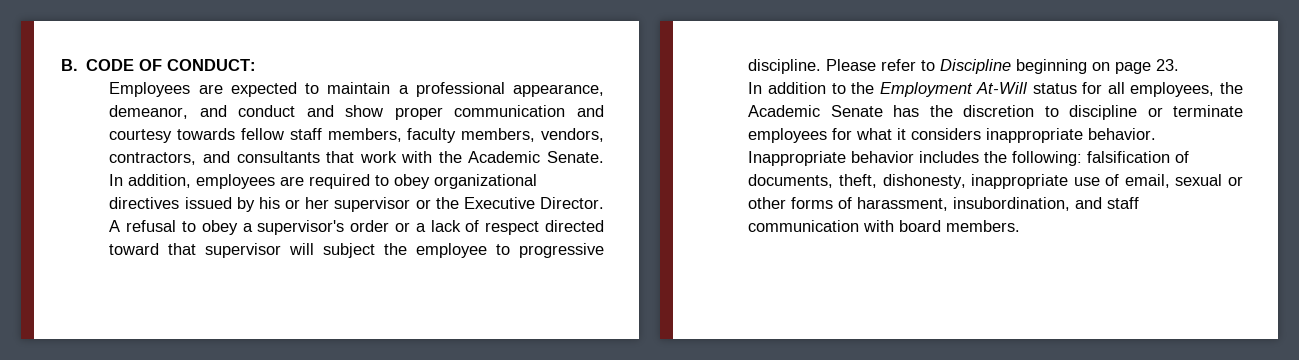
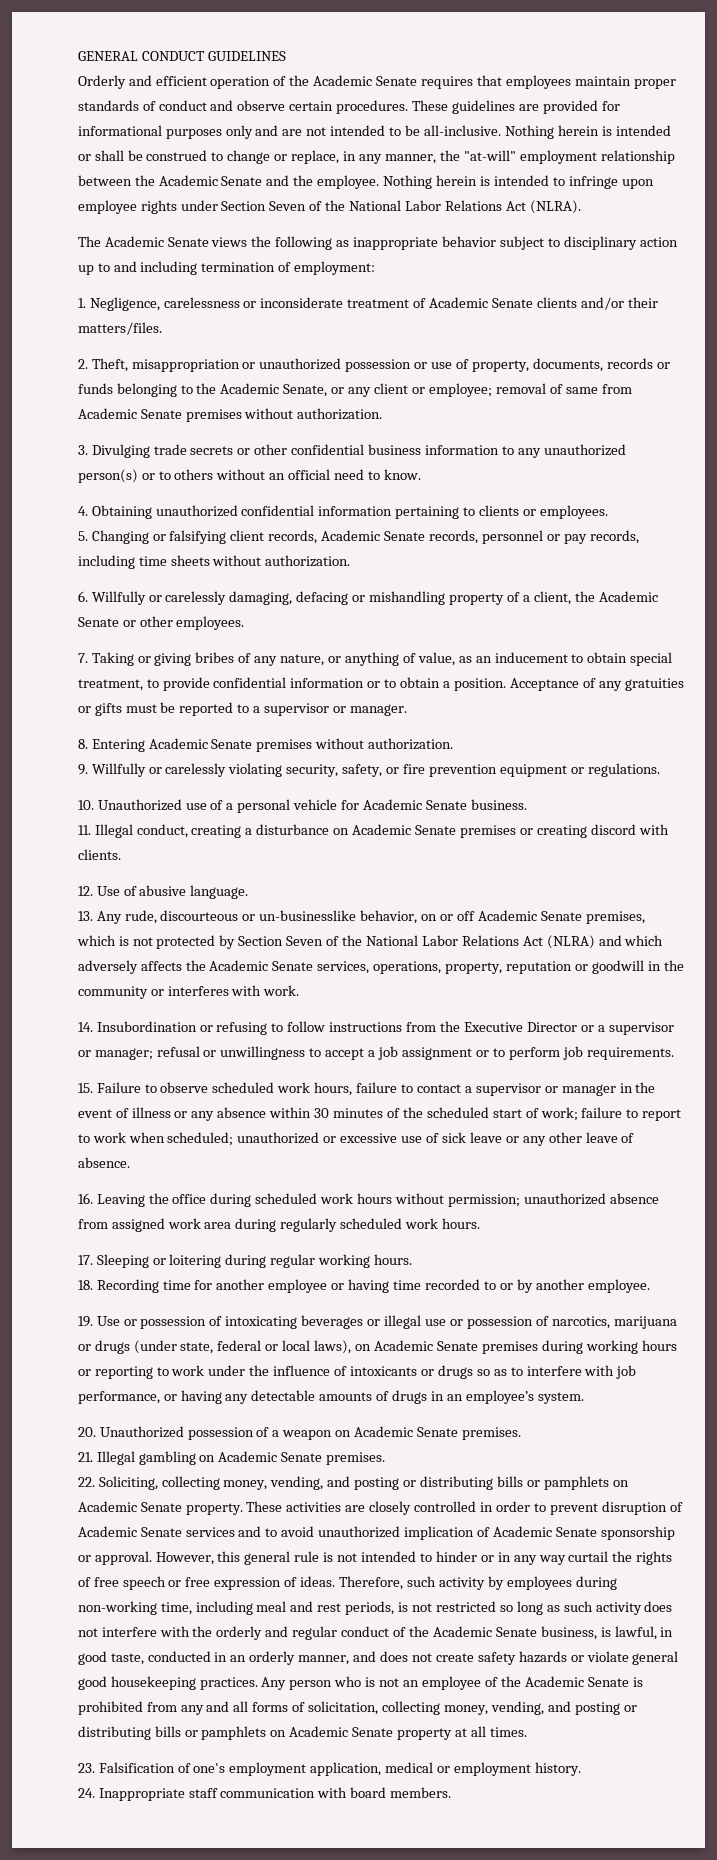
- B. CODE OF CONDUCT:
- Employees are expected to maintain a professional appearance, demeanor, and conduct and show proper communication and courtesy towards fellow staff members, faculty members, vendors, contractors, and consultants that work with the Academic Senate. In addition, employees are required to obey organizational directives issued by his or her supervisor or the Executive Director. A refusal to obey a supervisor's order or a lack of respect directed toward that supervisor will subject the employee to progressive discipline. Please refer to Discipline beginning on page 23.
- In addition to the Employment At-Will status for all employees, the Academic Senate has the discretion to discipline or terminate employees for what it considers inappropriate behavior. Inappropriate behavior includes the following: falsification of documents, theft, dishonesty, inappropriate use of email, sexual or other forms of harassment, insubordination, and staff communication with board members.
+ GENERAL CONDUCT GUIDELINES
+ Orderly and efficient operation of the Academic Senate requires that employees maintain proper standards of conduct and observe certain procedures. These guidelines are provided for informational purposes only and are not intended to be all-inclusive. Nothing herein is intended or shall be construed to change or replace, in any manner, the "at-will" employment relationship between the Academic Senate and the employee. Nothing herein is intended to infringe upon employee rights under Section Seven of the National Labor Relations Act (NLRA).
+ The Academic Senate views the following as inappropriate behavior subject to disciplinary action up to and including termination of employment:
+ 1. Negligence, carelessness or inconsiderate treatment of Academic Senate clients and/or their matters/files.
+ 2. Theft, misappropriation or unauthorized possession or use of property, documents, records or funds belonging to the Academic Senate, or any client or employee; removal of same from Academic Senate premises without authorization.
+ 3. Divulging trade secrets or other confidential business information to any unauthorized person(s) or to others without an official need to know.
+ 4. Obtaining unauthorized confidential information pertaining to clients or employees.
+ 5. Changing or falsifying client records, Academic Senate records, personnel or pay records, including time sheets without authorization.
+ 6. Willfully or carelessly damaging, defacing or mishandling property of a client, the Academic Senate or other employees.
+ 7. Taking or giving bribes of any nature, or anything of value, as an inducement to obtain special treatment, to provide confidential information or to obtain a position. Acceptance of any gratuities or gifts must be reported to a supervisor or manager.
+ 8. Entering Academic Senate premises without authorization.
+ 9. Willfully or carelessly violating security, safety, or fire prevention equipment or regulations.
+ 10. Unauthorized use of a personal vehicle for Academic Senate business.
+ 11. Illegal conduct, creating a disturbance on Academic Senate premises or creating discord with clients.
+ 12. Use of abusive language.
+ 13. Any rude, discourteous or un-businesslike behavior, on or off Academic Senate premises, which is not protected by Section Seven of the National Labor Relations Act (NLRA) and which adversely affects the Academic Senate services, operations, property, reputation or goodwill in the community or interferes with work.
+ 14. Insubordination or refusing to follow instructions from the Executive Director or a supervisor or manager; refusal or unwillingness to accept a job assignment or to perform job requirements.
+ 15. Failure to observe scheduled work hours, failure to contact a supervisor or manager in the event of illness or any absence within 30 minutes of the scheduled start of work; failure to report to work when scheduled; unauthorized or excessive use of sick leave or any other leave of absence.
+ 16. Leaving the office during scheduled work hours without permission; unauthorized absence from assigned work area during regularly scheduled work hours.
+ 17. Sleeping or loitering during regular working hours.
+ 18. Recording time for another employee or having time recorded to or by another employee.
+ 19. Use or possession of intoxicating beverages or illegal use or possession of narcotics, marijuana or drugs (under state, federal or local laws), on Academic Senate premises during working hours or reporting to work under the influence of intoxicants or drugs so as to interfere with job performance, or having any detectable amounts of drugs in an employee’s system.
+ 20. Unauthorized possession of a weapon on Academic Senate premises.
+ 21. Illegal gambling on Academic Senate premises.
+ 22. Soliciting, collecting money, vending, and posting or distributing bills or pamphlets on Academic Senate property. These activities are closely controlled in order to prevent disruption of Academic Senate services and to avoid unauthorized implication of Academic Senate sponsorship or approval. However, this general rule is not intended to hinder or in any way curtail the rights of free speech or free expression of ideas. Therefore, such activity by employees during non-working time, including meal and rest periods, is not restricted so long as such activity does not interfere with the orderly and regular conduct of the Academic Senate business, is lawful, in good taste, conducted in an orderly manner, and does not create safety hazards or violate general good housekeeping practices. Any person who is not an employee of the Academic Senate is prohibited from any and all forms of solicitation, collecting money, vending, and posting or distributing bills or pamphlets on Academic Senate property at all times.
+ 23. Falsification of one's employment application, medical or employment history.
+ 24. Inappropriate staff communication with board members.

